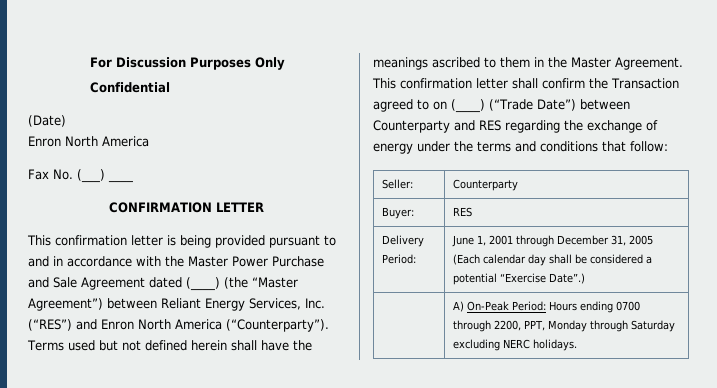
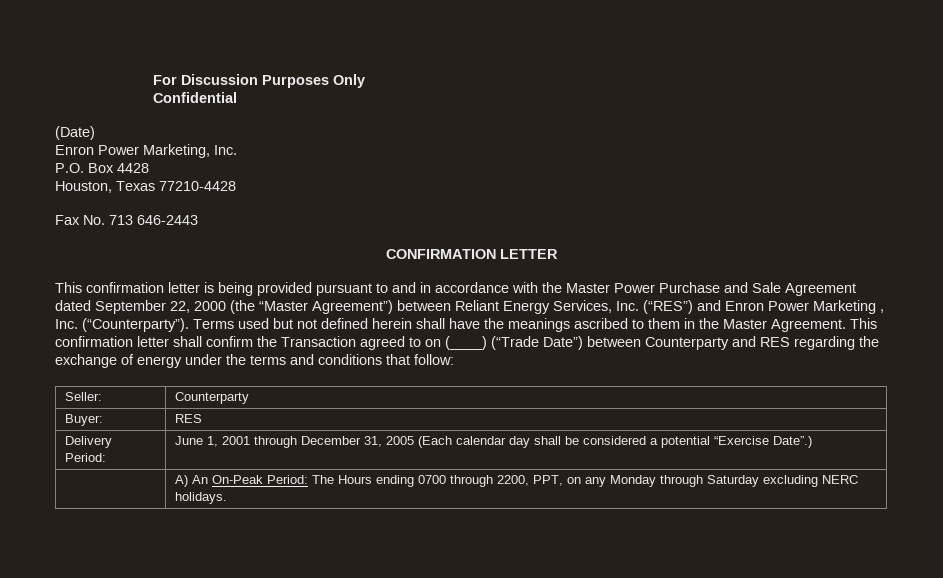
  (Date)
- Enron North America
+ Enron Power Marketing, Inc.
+ P.O. Box 4428
+ Houston, Texas 77210-4428
- Fax No. (___) ____
+ Fax No. 713 646-2443
- This confirmation letter is being provided pursuant to and in accordance with the Master Power Purchase and Sale Agreement dated (____) (the “Master Agreement”) between Reliant Energy Services, Inc. (“RES”) and Enron North America (“Counterparty”).
+ This confirmation letter is being provided pursuant to and in accordance with the Master Power Purchase and Sale Agreement dated September 22, 2000 (the “Master Agreement”) between Reliant Energy Services, Inc. (“RES”) and Enron Power Marketing , Inc. (“Counterparty”).
- | A) On-Peak Period: Hours ending 0700 through 2200, PPT, Monday through Saturday excluding NERC holidays.
+ | A) An On-Peak Period: The Hours ending 0700 through 2200, PPT, on any Monday through Saturday excluding NERC holidays.

